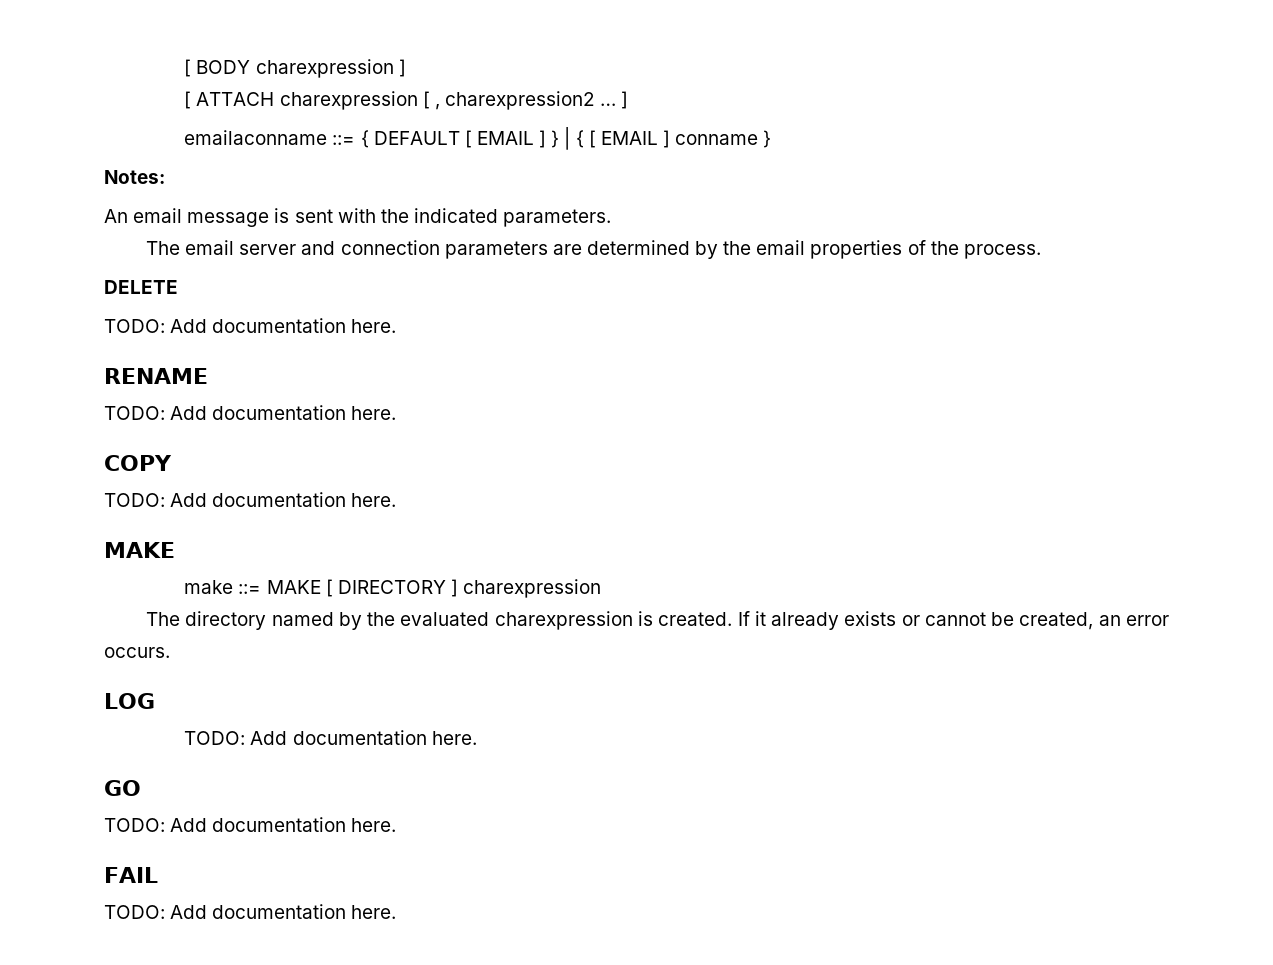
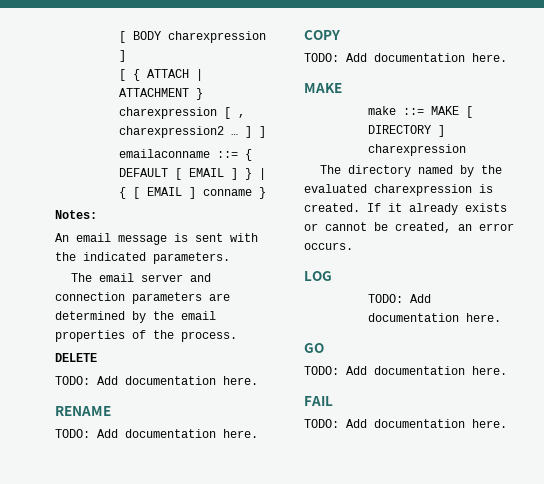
- [ ATTACH charexpression [ , charexpression2 … ]
+ [ { ATTACH | ATTACHMENT } charexpression [ , charexpression2 … ] ]

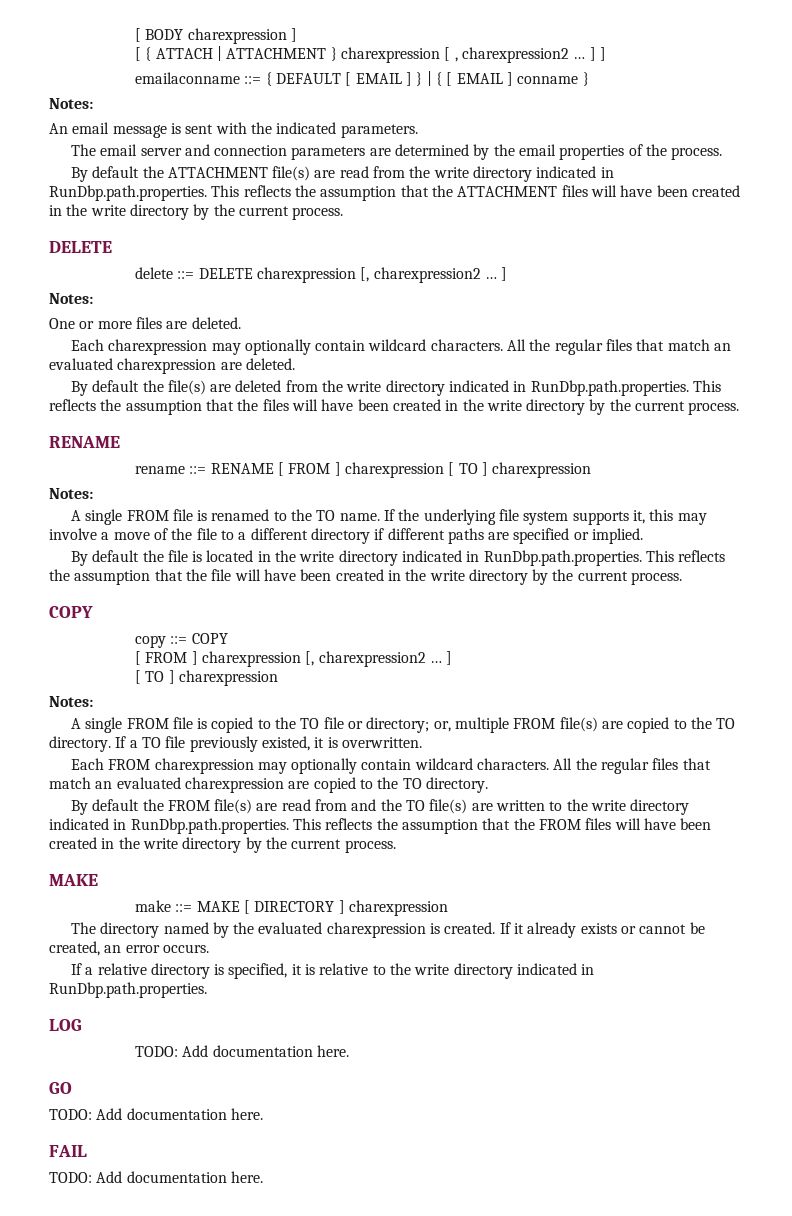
+ By default the ATTACHMENT file(s) are read from the write directory indicated in RunDbp.path.properties. This reflects the assumption that the ATTACHMENT files will have been created in the write directory by the current process.
  DELETE
- TODO: Add documentation here.
+ delete ::= DELETE charexpression [, charexpression2 … ]
+ Notes:
+ One or more files are deleted.
+ Each charexpression may optionally contain wildcard characters. All the regular files that match an evaluated charexpression are deleted.
+ By default the file(s) are deleted from the write directory indicated in RunDbp.path.properties. This reflects the assumption that the files will have been created in the write directory by the current process.
  RENAME
- TODO: Add documentation here.
+ rename ::= RENAME [ FROM ] charexpression [ TO ] charexpression
+ Notes:
+ A single FROM file is renamed to the TO name. If the underlying file system supports it, this may involve a move of the file to a different directory if different paths are specified or implied.
+ By default the file is located in the write directory indicated in RunDbp.path.properties. This reflects the assumption that the file will have been created in the write directory by the current process.
  COPY
- TODO: Add documentation here.
+ copy ::= COPY
+ [ FROM ] charexpression [, charexpression2 … ]
+ [ TO ] charexpression
+ Notes:
+ A single FROM file is copied to the TO file or directory; or, multiple FROM file(s) are copied to the TO directory. If a TO file previously existed, it is overwritten.
+ Each FROM charexpression may optionally contain wildcard characters. All the regular files that match an evaluated charexpression are copied to the TO directory.
+ By default the FROM file(s) are read from and the TO file(s) are written to the write directory indicated in RunDbp.path.properties. This reflects the assumption that the FROM files will have been created in the write directory by the current process.
+ If a relative directory is specified, it is relative to the write directory indicated in RunDbp.path.properties.

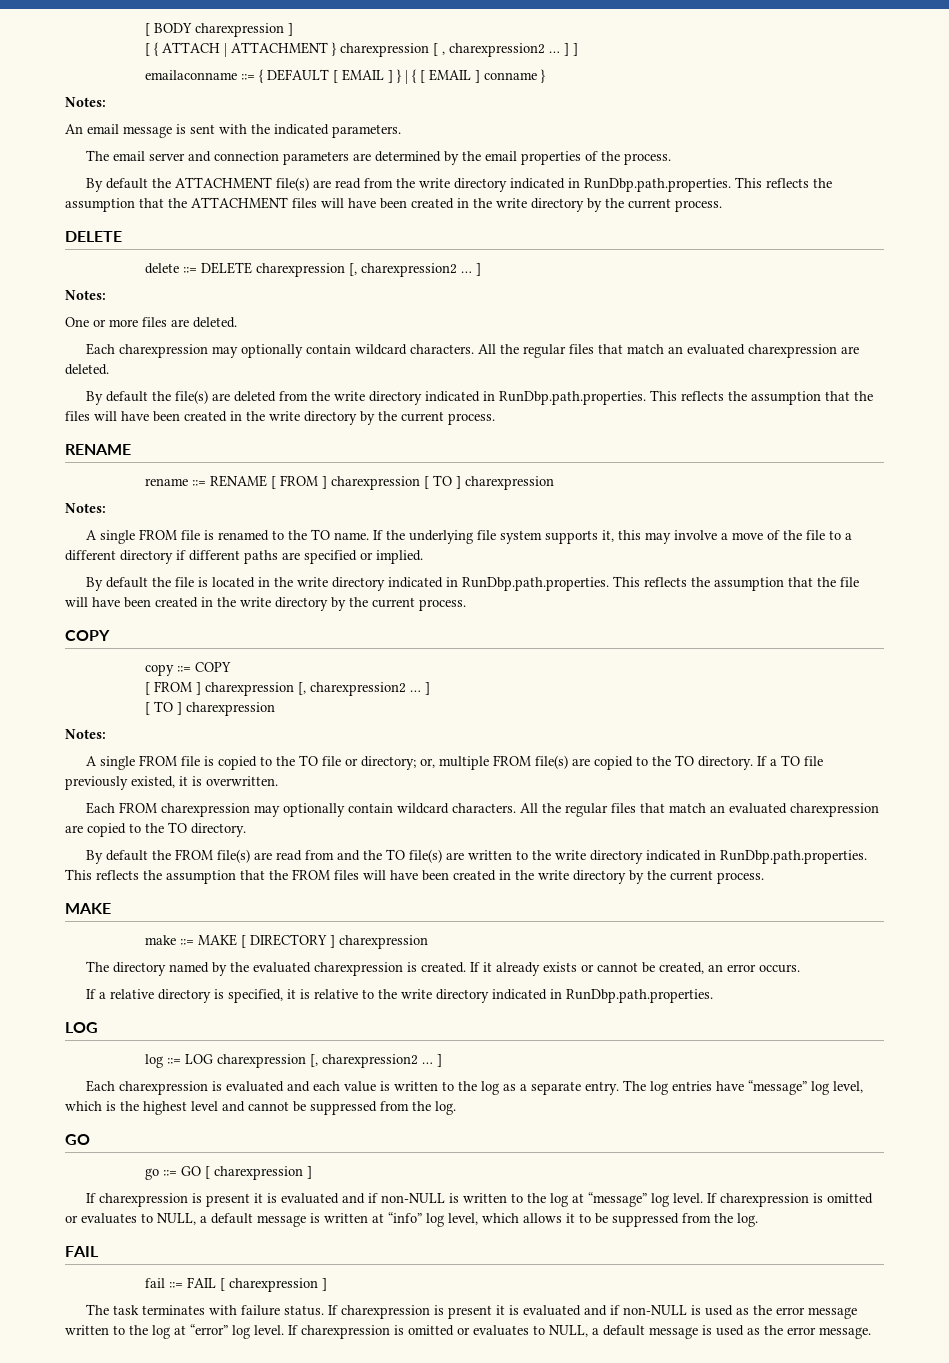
  If a relative directory is specified, it is relative to the write directory indicated in RunDbp.path.properties.
  LOG
- TODO: Add documentation here.
+ log ::= LOG charexpression [, charexpression2 … ]
+ Each charexpression is evaluated and each value is written to the log as a separate entry. The log entries have “message” log level, which is the highest level and cannot be suppressed from the log.
  GO
- TODO: Add documentation here.
+ go ::= GO [ charexpression ]
+ If charexpression is present it is evaluated and if non-NULL is written to the log at “message” log level. If charexpression is omitted or evaluates to NULL, a default message is written at “info” log level, which allows it to be suppressed from the log.
  FAIL
- TODO: Add documentation here.
+ fail ::= FAIL [ charexpression ]
+ The task terminates with failure status. If charexpression is present it is evaluated and if non-NULL is used as the error message written to the log at “error” log level. If charexpression is omitted or evaluates to NULL, a default message is used as the error message.

